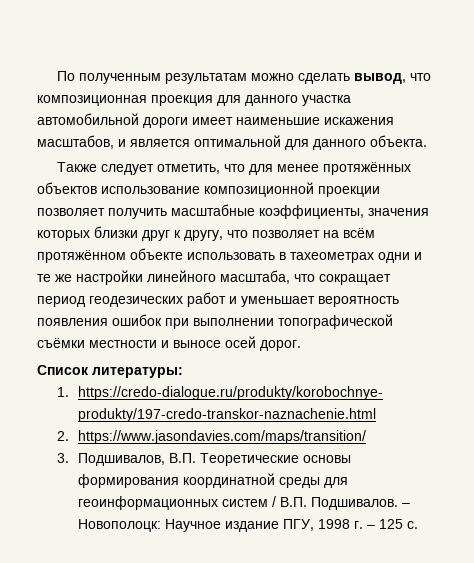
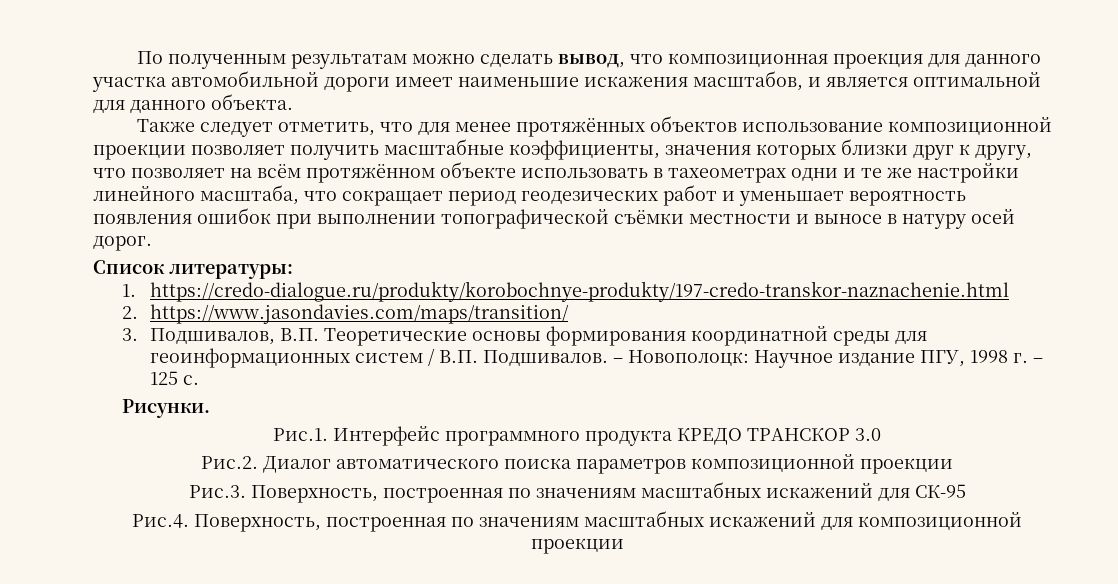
- Также следует отметить, что для менее протяжённых объектов использование композиционной проекции позволяет получить масштабные коэффициенты, значения которых близки друг к другу, что позволяет на всём протяжённом объекте использовать в тахеометрах одни и те же настройки линейного масштаба, что сокращает период геодезических работ и уменьшает вероятность появления ошибок при выполнении топографической съёмки местности и выносе осей дорог.
+ Также следует отметить, что для менее протяжённых объектов использование композиционной проекции позволяет получить масштабные коэффициенты, значения которых близки друг к другу, что позволяет на всём протяжённом объекте использовать в тахеометрах одни и те же настройки линейного масштаба, что сокращает период геодезических работ и уменьшает вероятность появления ошибок при выполнении топографической съёмки местности и выносе в натуру осей дорог.
+ Рисунки.
+ Рис.1. Интерфейс программного продукта КРЕДО ТРАНСКОР 3.0
+ Рис.2. Диалог автоматического поиска параметров композиционной проекции
+ Рис.3. Поверхность, построенная по значениям масштабных искажений для СК-95
+ Рис.4. Поверхность, построенная по значениям масштабных искажений для композиционной проекции

